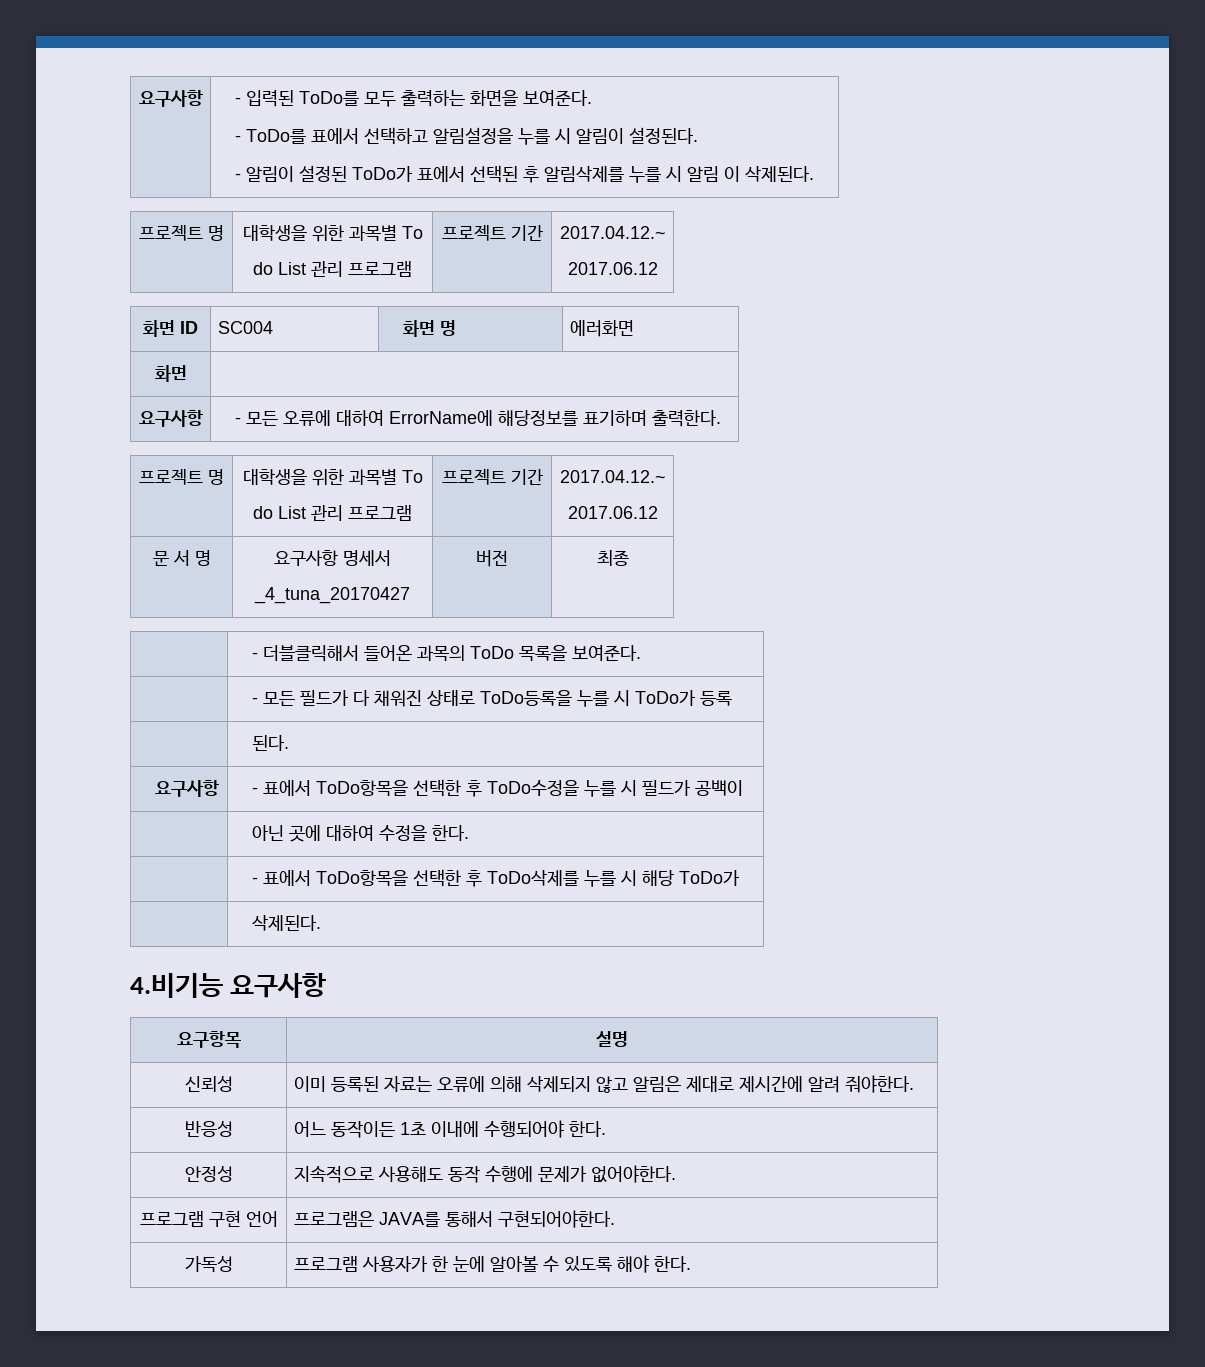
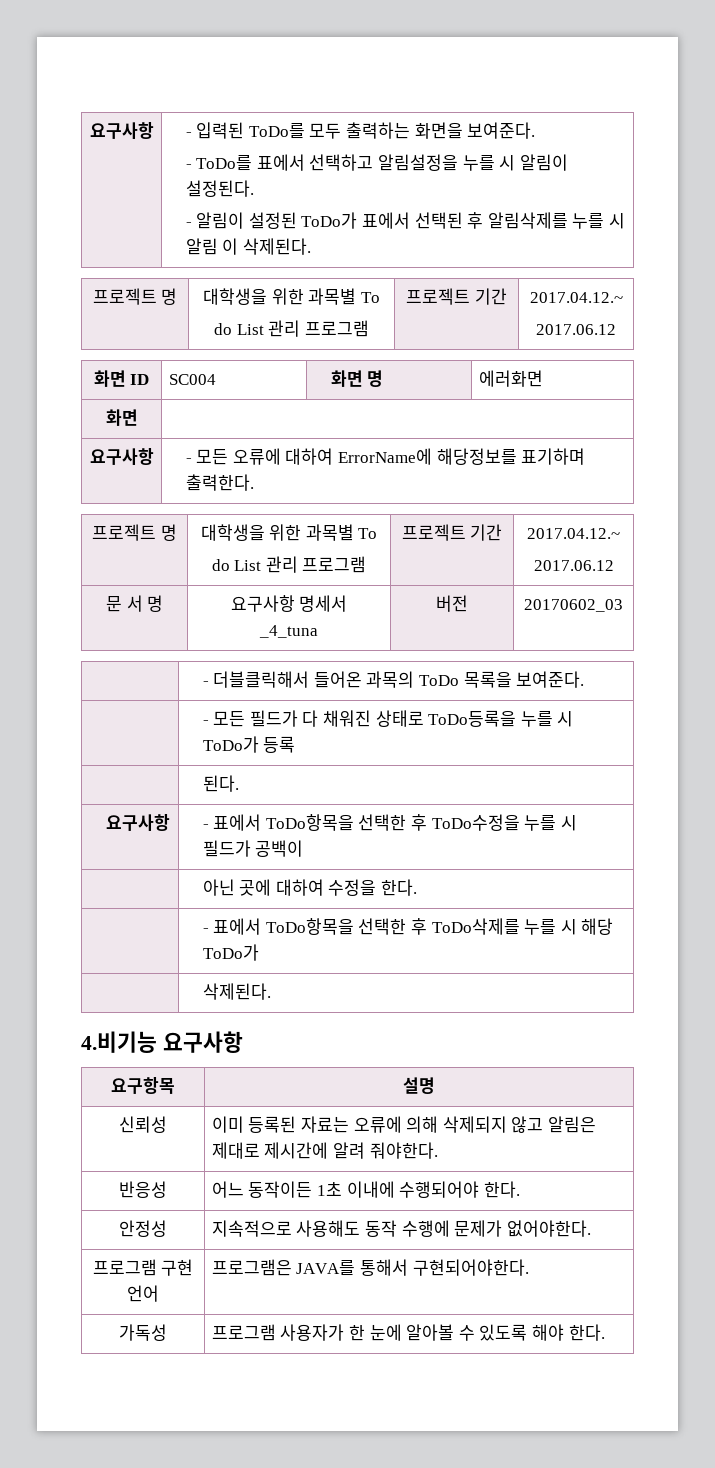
  문 서 명 | 요구사항 명세서
- _4_tuna_20170427 | 버전 | 최종
+ _4_tuna | 버전 | 20170602_03

